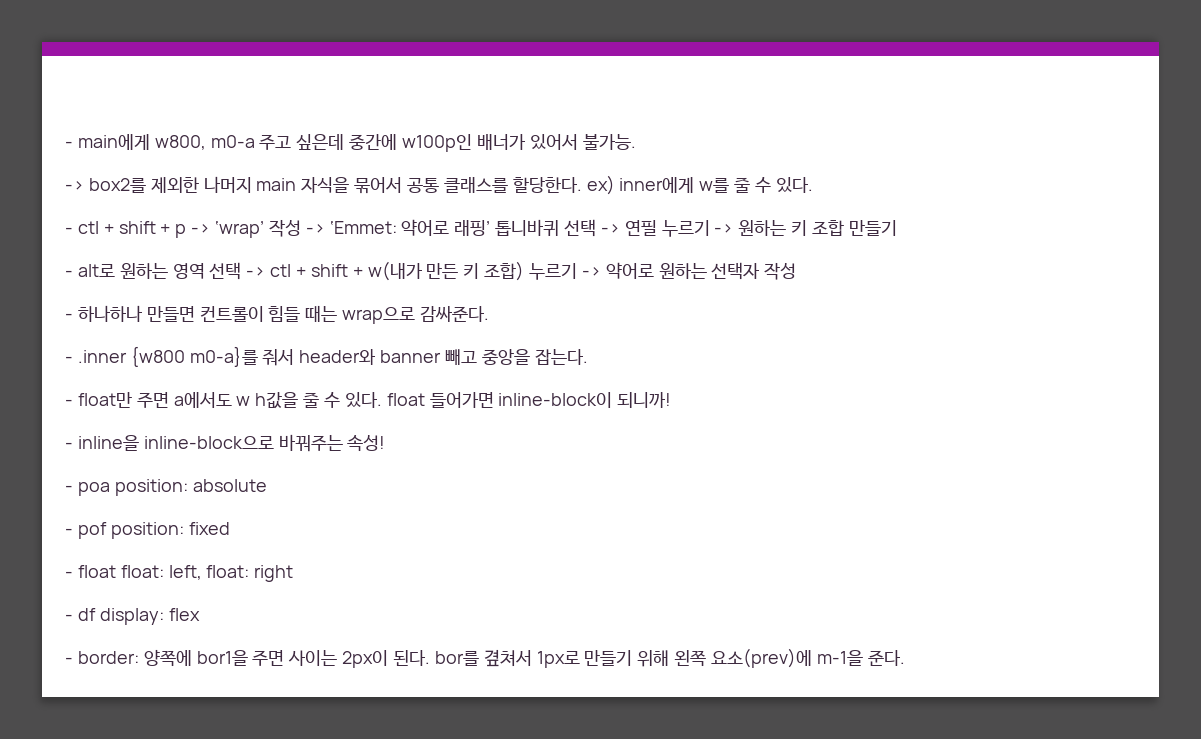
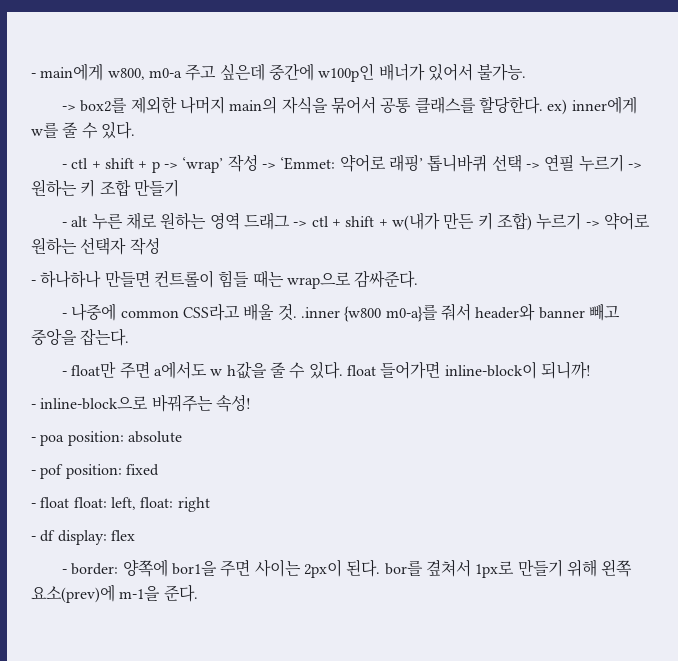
- -> box2를 제외한 나머지 main 자식을 묶어서 공통 클래스를 할당한다. ex) inner에게 w를 줄 수 있다.
+ -> box2를 제외한 나머지 main의 자식을 묶어서 공통 클래스를 할당한다. ex) inner에게 w를 줄 수 있다.
- - alt로 원하는 영역 선택 -> ctl + shift + w(내가 만든 키 조합) 누르기 -> 약어로 원하는 선택자 작성
+ - alt 누른 채로 원하는 영역 드래그 -> ctl + shift + w(내가 만든 키 조합) 누르기 -> 약어로 원하는 선택자 작성
- - .inner {w800 m0-a}를 줘서 header와 banner 빼고 중앙을 잡는다.
+ - 나중에 common CSS라고 배울 것. .inner {w800 m0-a}를 줘서 header와 banner 빼고 중앙을 잡는다.
- - inline을 inline-block으로 바꿔주는 속성!
+ - inline-block으로 바꿔주는 속성!

